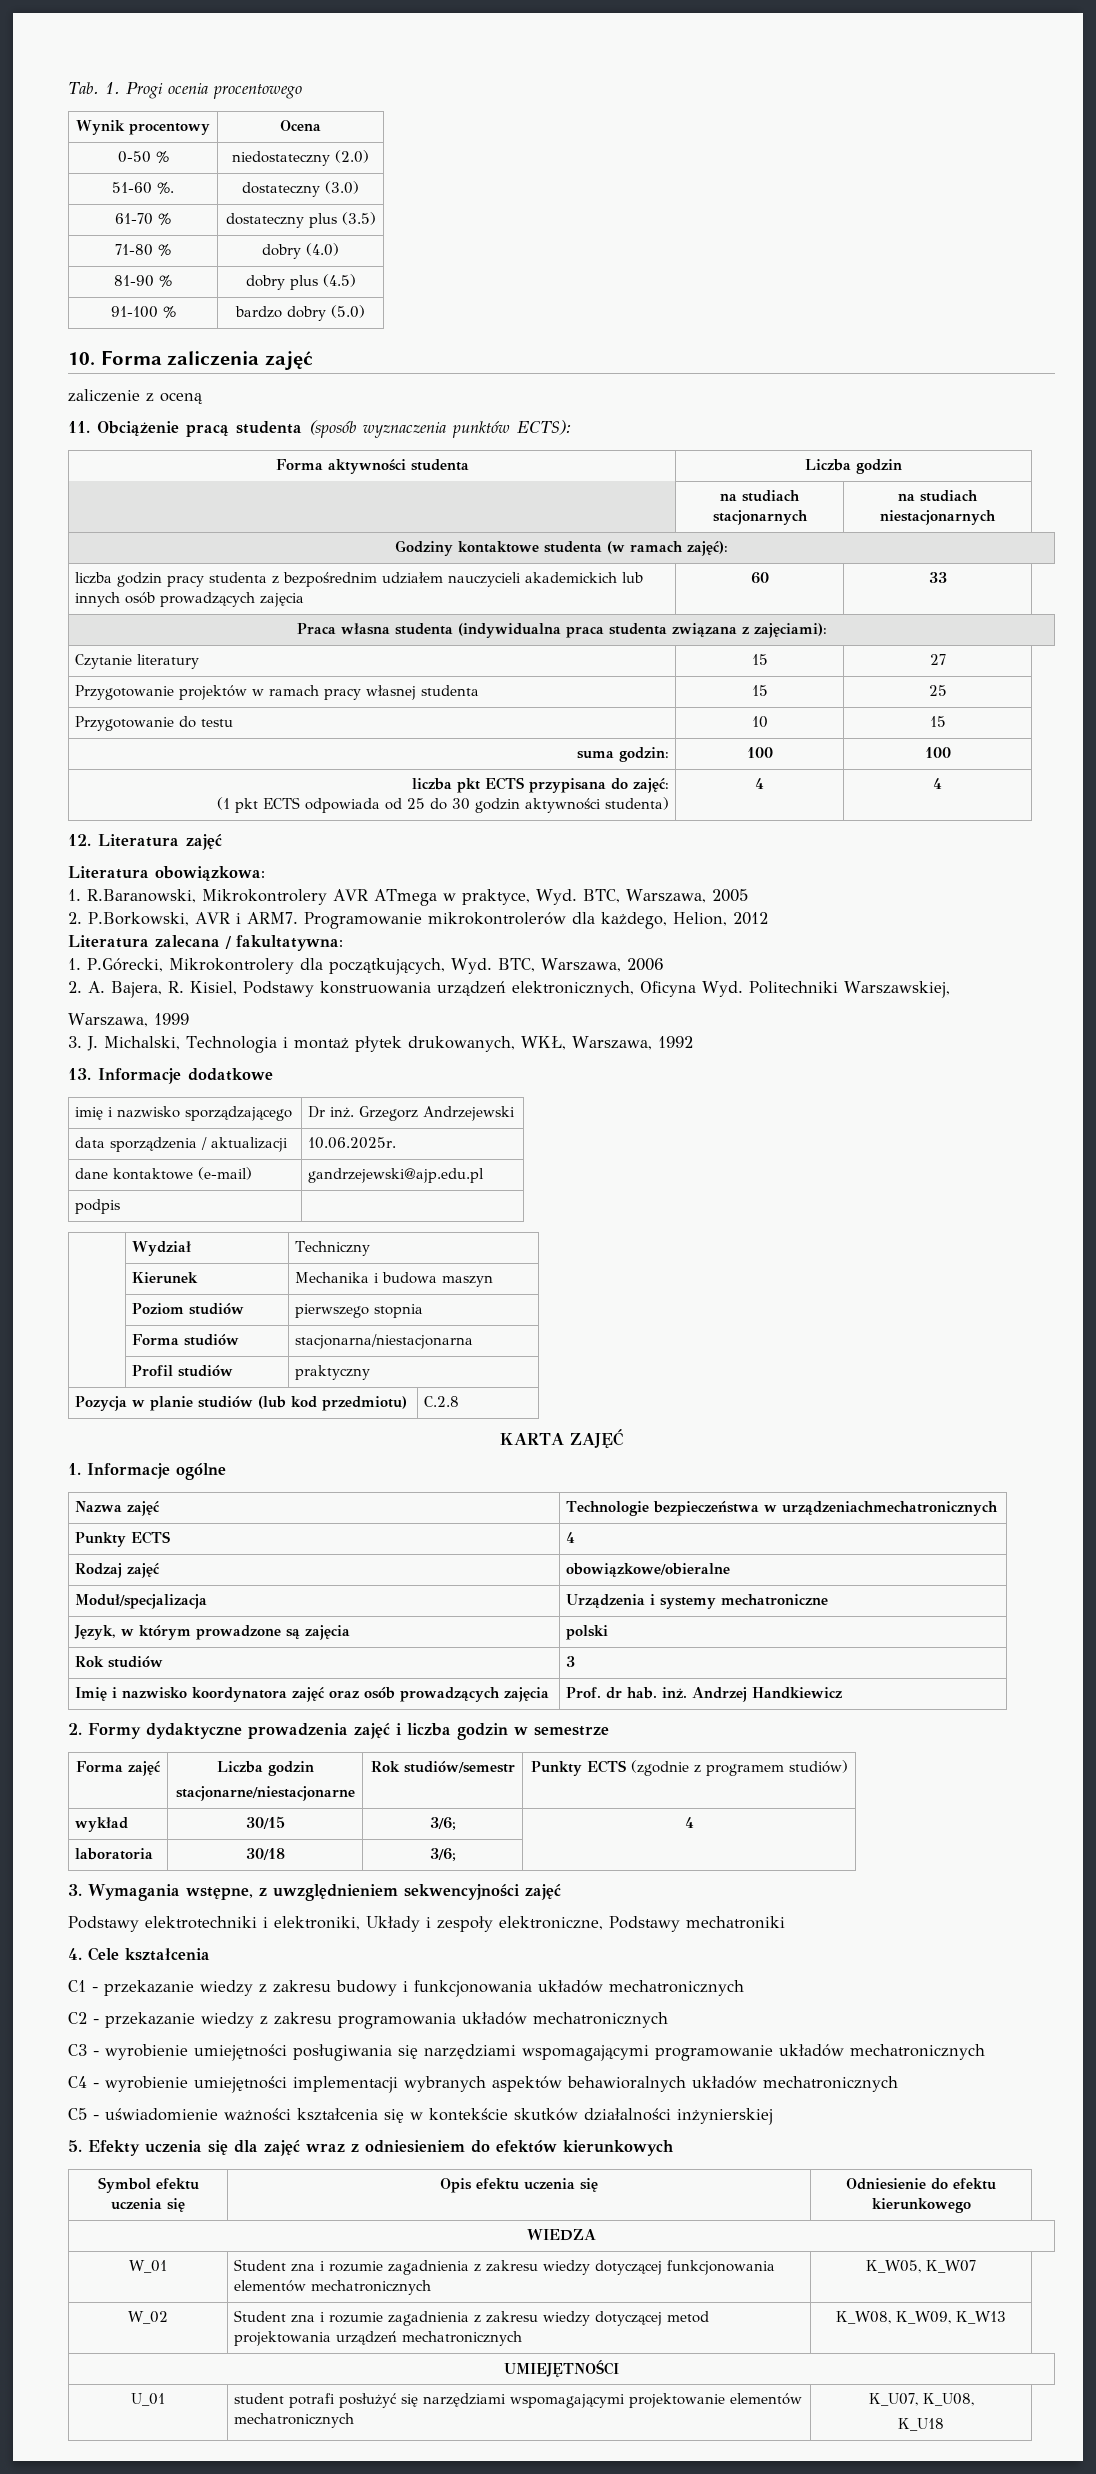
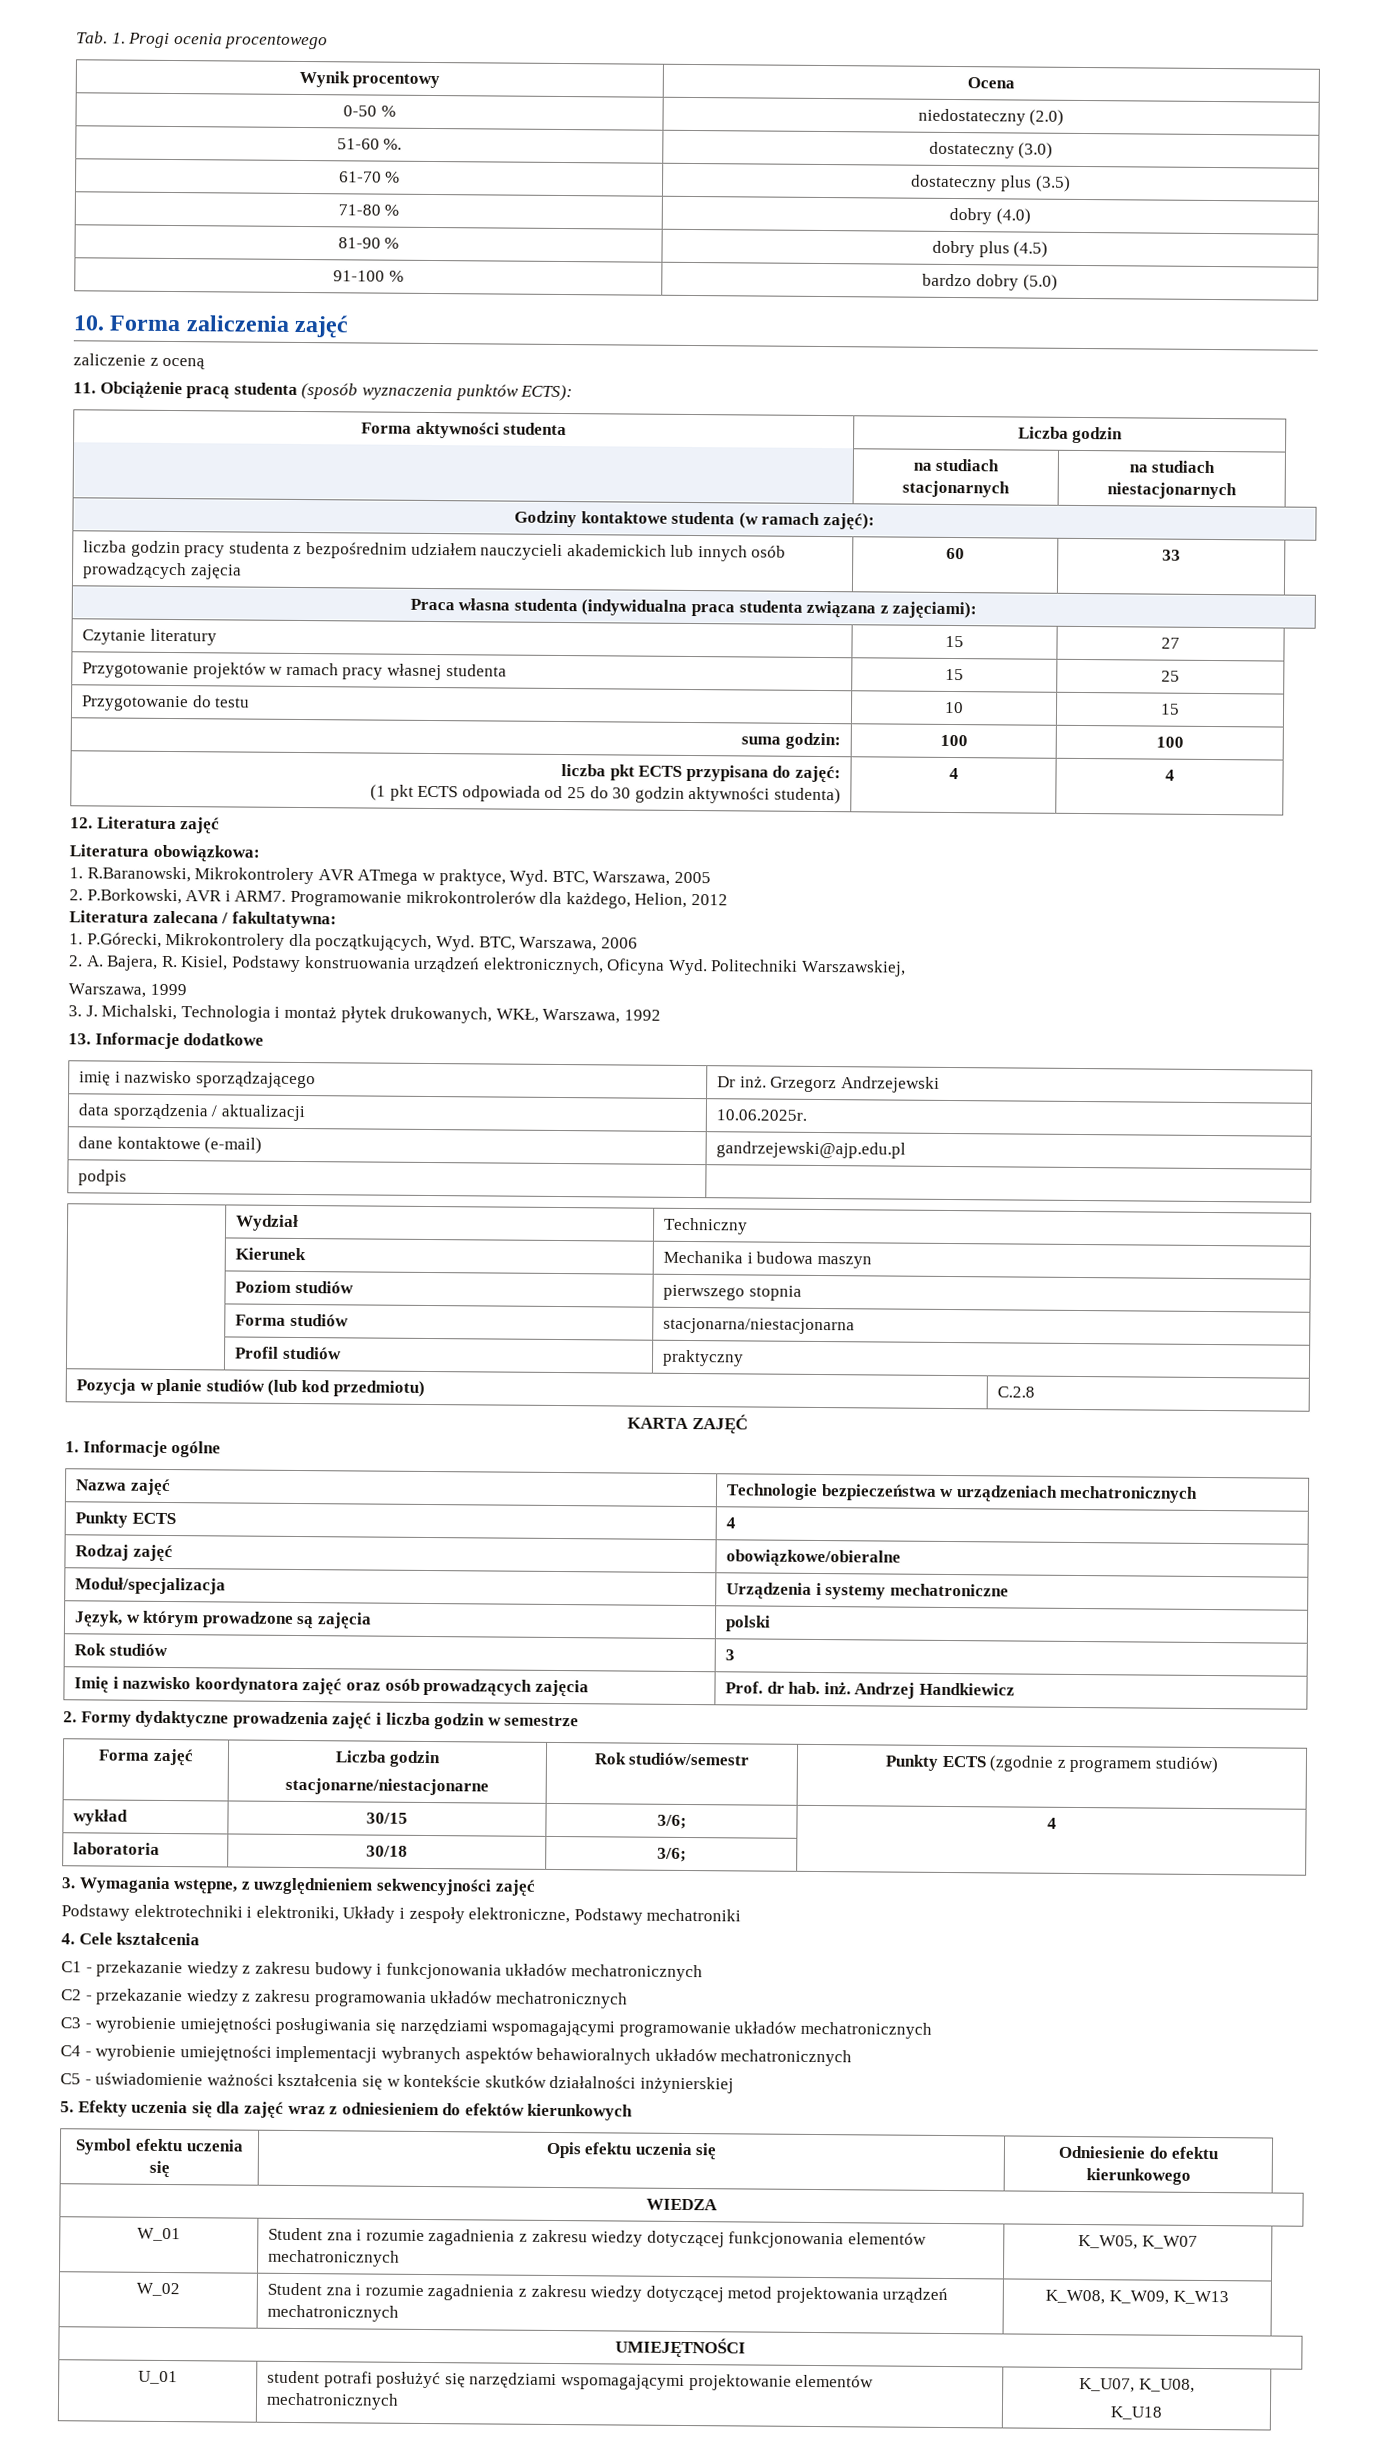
- Nazwa zajęć | Technologie bezpieczeństwa w urządzeniachmechatronicznych
+ Nazwa zajęć | Technologie bezpieczeństwa w urządzeniach mechatronicznych

